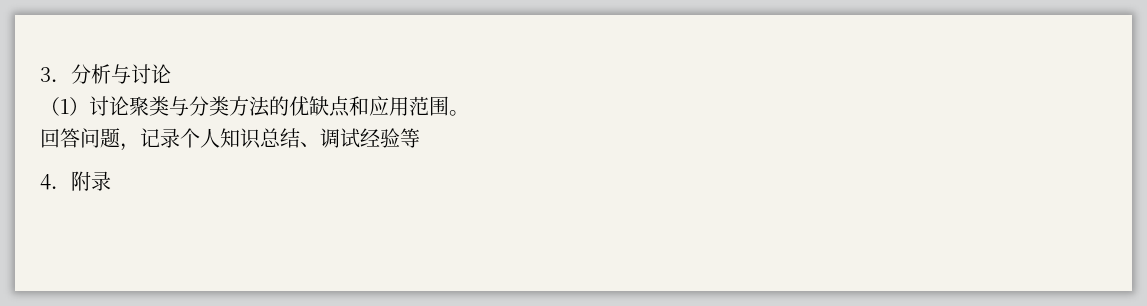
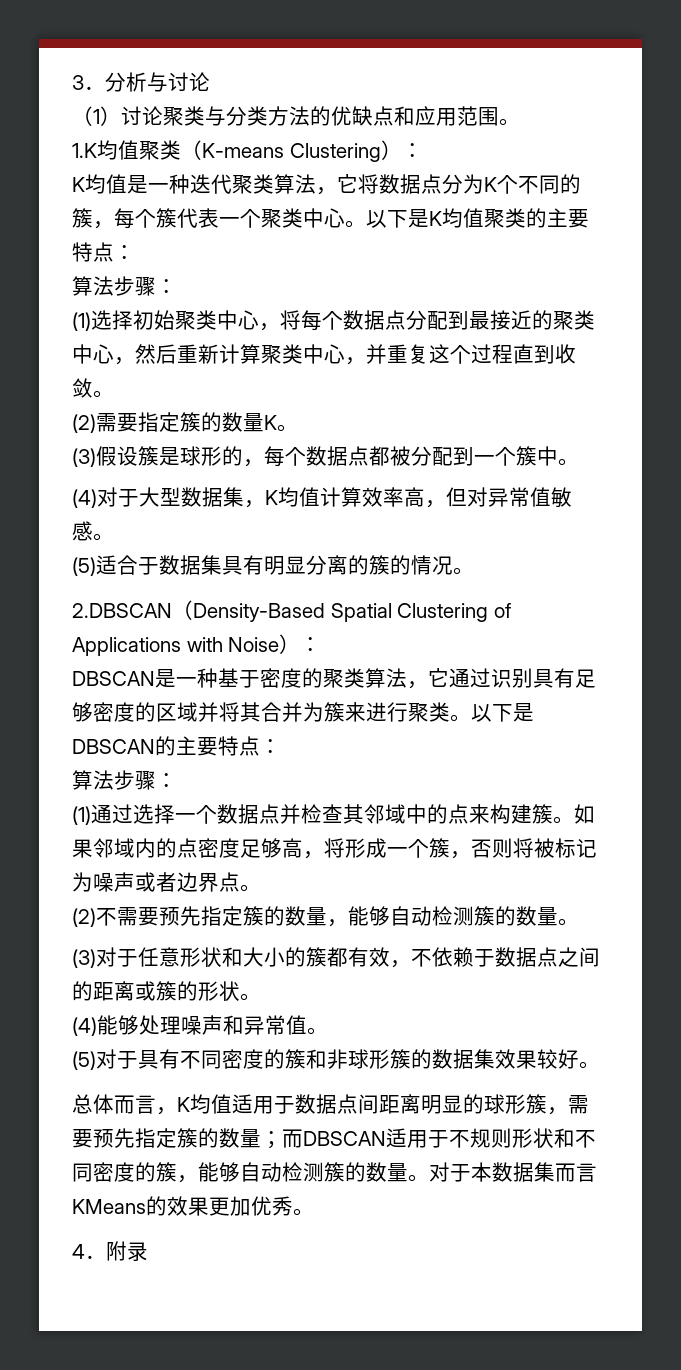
- 回答问题，记录个人知识总结、调试经验等
+ 1.K均值聚类（K-means Clustering）：
+ K均值是一种迭代聚类算法，它将数据点分为K个不同的簇，每个簇代表一个聚类中心。以下是K均值聚类的主要特点：
+ 算法步骤：
+ (1)选择初始聚类中心，将每个数据点分配到最接近的聚类中心，然后重新计算聚类中心，并重复这个过程直到收敛。
+ (2)需要指定簇的数量K。
+ (3)假设簇是球形的，每个数据点都被分配到一个簇中。
+ (4)对于大型数据集，K均值计算效率高，但对异常值敏感。
+ (5)适合于数据集具有明显分离的簇的情况。
+ 2.DBSCAN（Density-Based Spatial Clustering of Applications with Noise）：
+ DBSCAN是一种基于密度的聚类算法，它通过识别具有足够密度的区域并将其合并为簇来进行聚类。以下是DBSCAN的主要特点：
+ 算法步骤：
+ (1)通过选择一个数据点并检查其邻域中的点来构建簇。如果邻域内的点密度足够高，将形成一个簇，否则将被标记为噪声或者边界点。
+ (2)不需要预先指定簇的数量，能够自动检测簇的数量。
+ (3)对于任意形状和大小的簇都有效，不依赖于数据点之间的距离或簇的形状。
+ (4)能够处理噪声和异常值。
+ (5)对于具有不同密度的簇和非球形簇的数据集效果较好。
+ 总体而言，K均值适用于数据点间距离明显的球形簇，需要预先指定簇的数量；而DBSCAN适用于不规则形状和不同密度的簇，能够自动检测簇的数量。对于本数据集而言KMeans的效果更加优秀。

